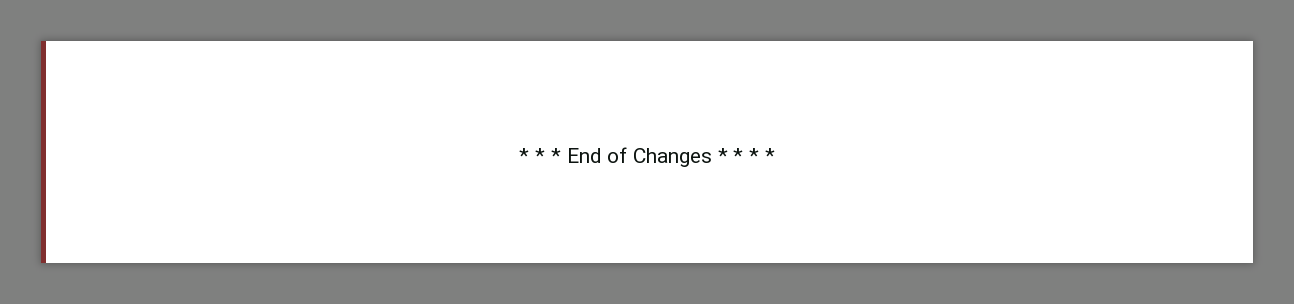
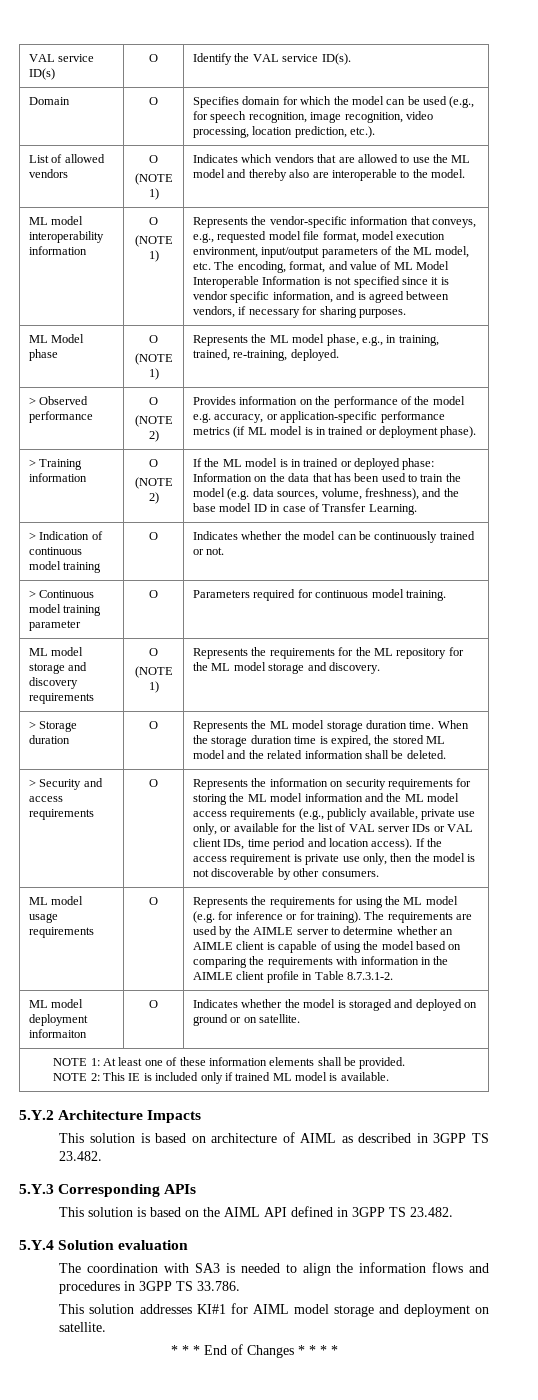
+ VAL service ID(s) | O | Identify the VAL service ID(s).
+ Domain | O | Specifies domain for which the model can be used (e.g., for speech recognition, image recognition, video processing, location prediction, etc.).
+ List of allowed vendors | O
+ (NOTE 1) | Indicates which vendors that are allowed to use the ML model and thereby also are interoperable to the model.
+ ML model interoperability information | O
+ (NOTE 1) | Represents the vendor-specific information that conveys, e.g., requested model file format, model execution environment, input/output parameters of the ML model, etc. The encoding, format, and value of ML Model Interoperable Information is not specified since it is vendor specific information, and is agreed between vendors, if necessary for sharing purposes.
+ ML Model phase | O
+ (NOTE 1) | Represents the ML model phase, e.g., in training, trained, re-training, deployed.
+ > Observed performance | O
+ (NOTE 2) | Provides information on the performance of the model e.g. accuracy, or application-specific performance metrics (if ML model is in trained or deployment phase).
+ > Training information | O
+ (NOTE 2) | If the ML model is in trained or deployed phase: Information on the data that has been used to train the model (e.g. data sources, volume, freshness), and the base model ID in case of Transfer Learning.
+ > Indication of continuous model training | O | Indicates whether the model can be continuously trained or not.
+ > Continuous model training parameter | O | Parameters required for continuous model training.
+ ML model storage and discovery requirements | O
+ (NOTE 1) | Represents the requirements for the ML repository for the ML model storage and discovery.
+ > Storage duration | O | Represents the ML model storage duration time. When the storage duration time is expired, the stored ML model and the related information shall be deleted.
+ > Security and access requirements | O | Represents the information on security requirements for storing the ML model information and the ML model access requirements (e.g., publicly available, private use only, or available for the list of VAL server IDs or VAL client IDs, time period and location access). If the access requirement is private use only, then the model is not discoverable by other consumers.
+ ML model usage requirements | O | Represents the requirements for using the ML model (e.g. for inference or for training). The requirements are used by the AIMLE server to determine whether an AIMLE client is capable of using the model based on comparing the requirements with information in the AIMLE client profile in Table 8.7.3.1-2.
+ ML model deployment informaiton | O | Indicates whether the model is storaged and deployed on ground or on satellite.
+ NOTE 1: At least one of these information elements shall be provided.
+ NOTE 2: This IE is included only if trained ML model is available.
+ 5.Y.2 Architecture Impacts
+ This solution is based on architecture of AIML as described in 3GPP TS 23.482.
+ 5.Y.3 Corresponding APIs
+ This solution is based on the AIML API defined in 3GPP TS 23.482.
+ 5.Y.4 Solution evaluation
+ The coordination with SA3 is needed to align the information flows and procedures in 3GPP TS 33.786.
+ This solution addresses KI#1 for AIML model storage and deployment on satellite.

